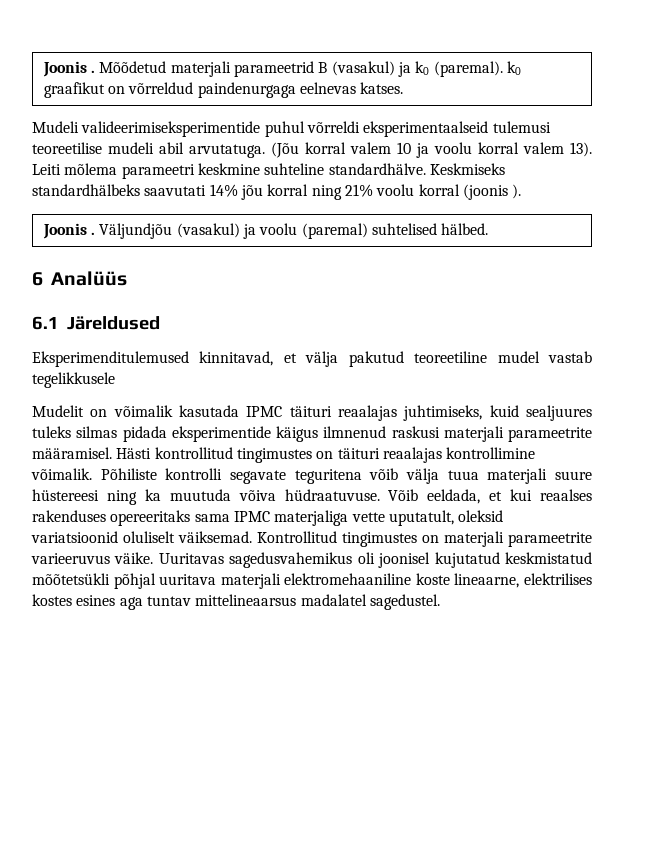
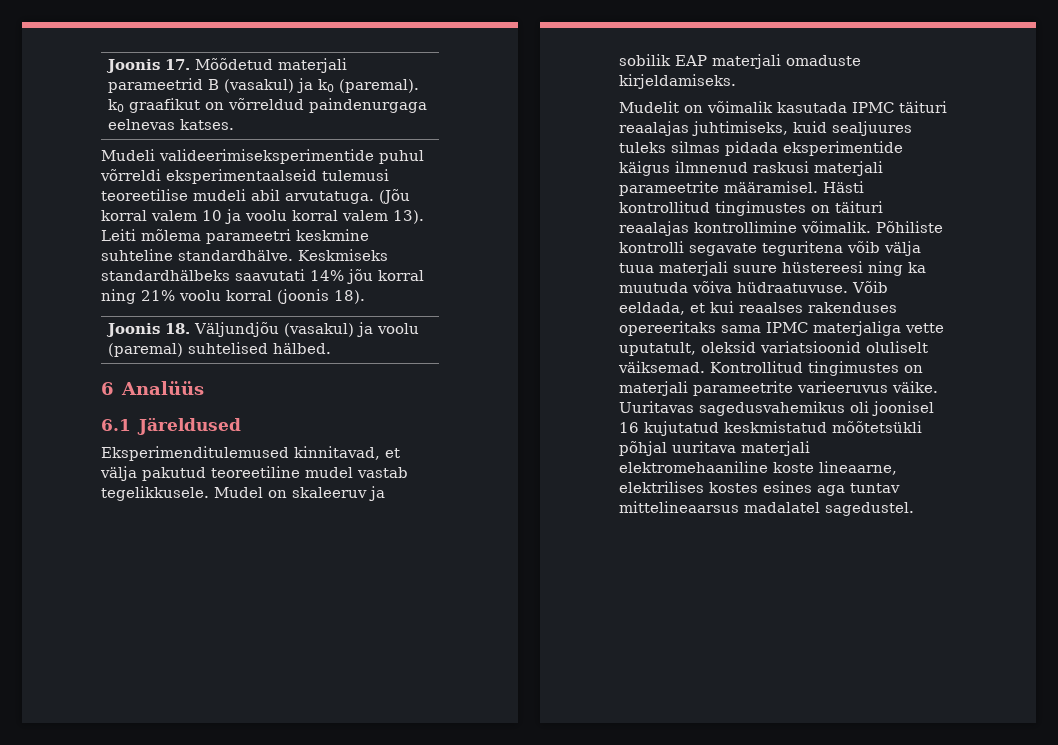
- Joonis . Mõõdetud materjali parameetrid B (vasakul) ja k0 (paremal). k0 graafikut on võrreldud paindenurgaga eelnevas katses.
+ Joonis 17. Mõõdetud materjali parameetrid B (vasakul) ja k0 (paremal). k0 graafikut on võrreldud paindenurgaga eelnevas katses.
- Keskmiseks standardhälbeks saavutati 14% jõu korral ning 21% voolu korral (joonis ).
- Joonis . Väljundjõu (vasakul) ja voolu (paremal) suhtelised hälbed.
+ Keskmiseks standardhälbeks saavutati 14% jõu korral ning 21% voolu korral (joonis 18).
+ Joonis 18. Väljundjõu (vasakul) ja voolu (paremal) suhtelised hälbed.
- Eksperimenditulemused kinnitavad, et välja pakutud teoreetiline mudel vastab tegelikkusele
+ Eksperimenditulemused kinnitavad, et välja pakutud teoreetiline mudel vastab tegelikkusele. Mudel on skaleeruv ja sobilik EAP materjali omaduste kirjeldamiseks.
- Uuritavas sagedusvahemikus oli joonisel kujutatud keskmistatud mõõtetsükli põhjal uuritava materjali elektromehaaniline koste lineaarne, elektrilises kostes esines aga tuntav mittelineaarsus madalatel sagedustel.
+ Uuritavas sagedusvahemikus oli joonisel 16 kujutatud keskmistatud mõõtetsükli põhjal uuritava materjali elektromehaaniline koste lineaarne, elektrilises kostes esines aga tuntav mittelineaarsus madalatel sagedustel.

